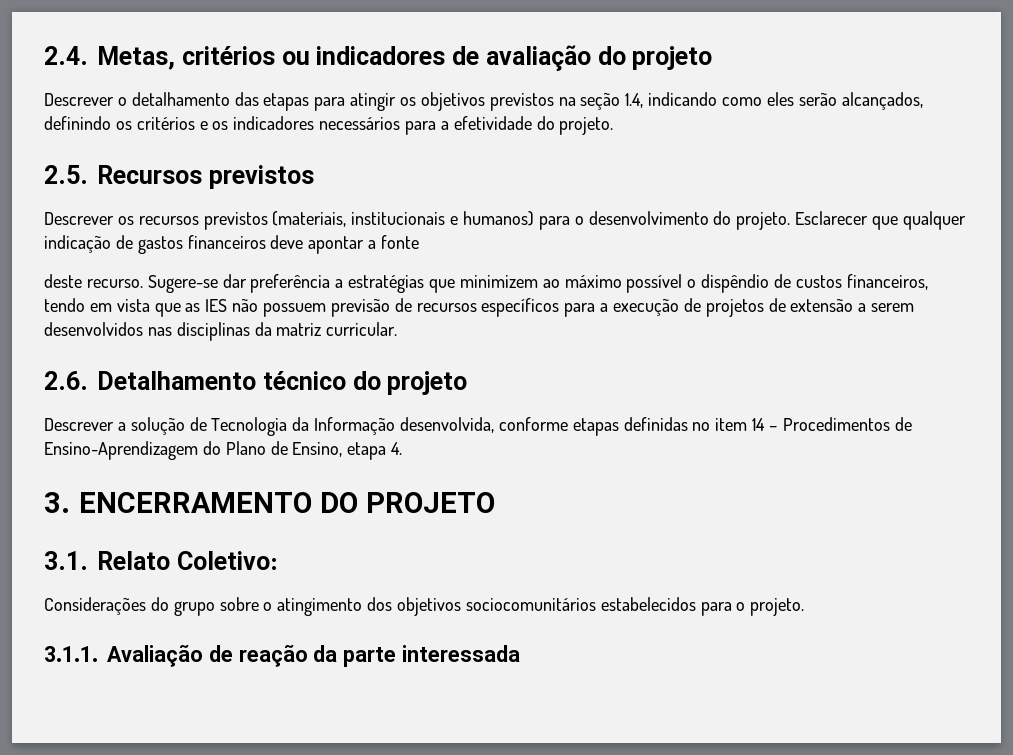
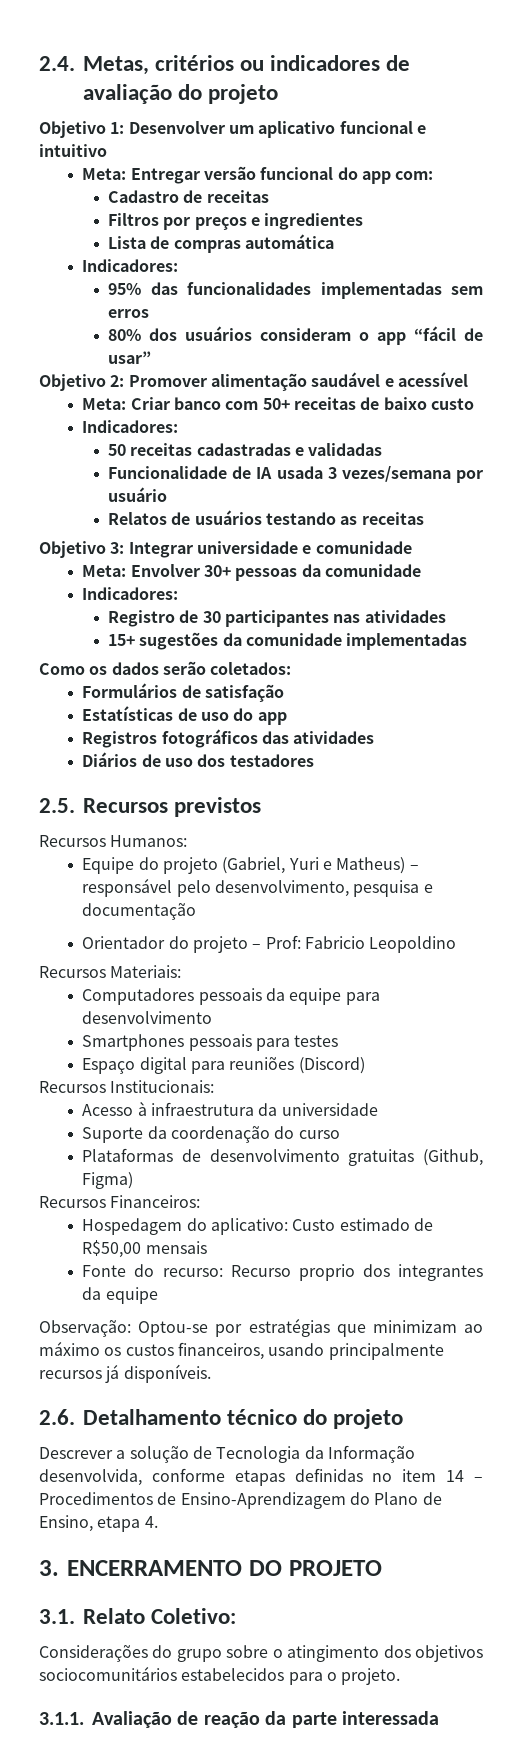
- Descrever o detalhamento das etapas para atingir os objetivos previstos na seção 1.4, indicando como eles serão alcançados, definindo os critérios e os indicadores necessários para a efetividade do projeto.
+ Objetivo 1: Desenvolver um aplicativo funcional e intuitivo
+ Meta: Entregar versão funcional do app com:
+ Cadastro de receitas
+ Filtros por preços e ingredientes
+ Lista de compras automática
+ Indicadores:
+ 95% das funcionalidades implementadas sem erros
+ 80% dos usuários consideram o app “fácil de usar”
+ Objetivo 2: Promover alimentação saudável e acessível
+ Meta: Criar banco com 50+ receitas de baixo custo
+ Indicadores:
+ 50 receitas cadastradas e validadas
+ Funcionalidade de IA usada 3 vezes/semana por usuário
+ Relatos de usuários testando as receitas
+ Objetivo 3: Integrar universidade e comunidade
+ Meta: Envolver 30+ pessoas da comunidade
+ Indicadores:
+ Registro de 30 participantes nas atividades
+ 15+ sugestões da comunidade implementadas
+ Como os dados serão coletados:
+ Formulários de satisfação
+ Estatísticas de uso do app
+ Registros fotográficos das atividades
+ Diários de uso dos testadores
  2.5. Recursos previstos
- Descrever os recursos previstos (materiais, institucionais e humanos) para o desenvolvimento do projeto. Esclarecer que qualquer indicação de gastos financeiros deve apontar a fonte
- deste recurso. Sugere-se dar preferência a estratégias que minimizem ao máximo possível o dispêndio de custos financeiros, tendo em vista que as IES não possuem previsão de recursos específicos para a execução de projetos de extensão a serem desenvolvidos nas disciplinas da matriz curricular.
+ Recursos Humanos:
+ Equipe do projeto (Gabriel, Yuri e Matheus) – responsável pelo desenvolvimento, pesquisa e documentação
+ Orientador do projeto – Prof: Fabricio Leopoldino
+ Recursos Materiais:
+ Computadores pessoais da equipe para desenvolvimento
+ Smartphones pessoais para testes
+ Espaço digital para reuniões (Discord)
+ Recursos Institucionais:
+ Acesso à infraestrutura da universidade
+ Suporte da coordenação do curso
+ Plataformas de desenvolvimento gratuitas (Github, Figma)
+ Recursos Financeiros:
+ Hospedagem do aplicativo: Custo estimado de R$50,00 mensais
+ Fonte do recurso: Recurso proprio dos integrantes da equipe
+ Observação: Optou-se por estratégias que minimizam ao máximo os custos financeiros, usando principalmente recursos já disponíveis.

